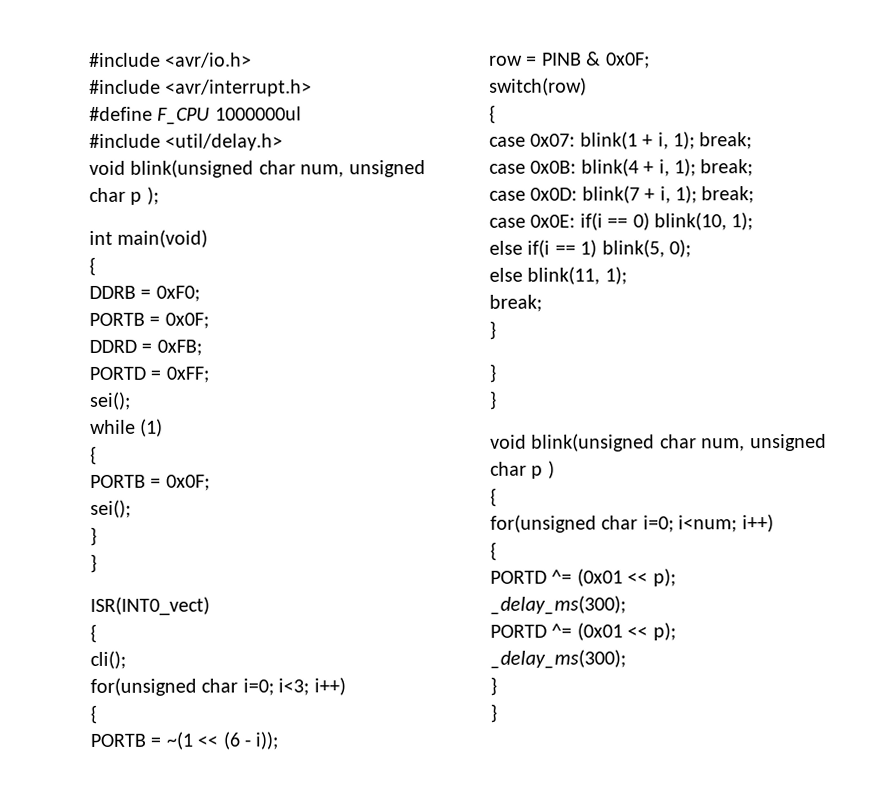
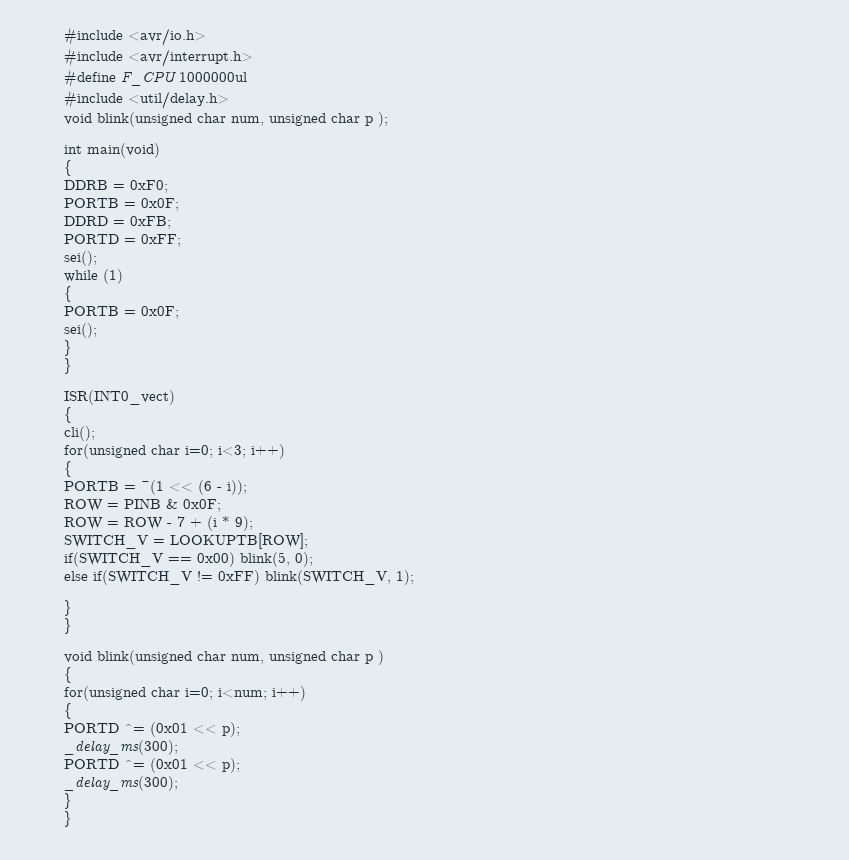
- row = PINB & 0x0F;
+ ROW = PINB & 0x0F;
- switch(row)
- {
- case 0x07: blink(1 + i, 1); break;
- case 0x0B: blink(4 + i, 1); break;
- case 0x0D: blink(7 + i, 1); break;
- case 0x0E: if(i == 0) blink(10, 1);
- else if(i == 1) blink(5, 0);
+ ROW = ROW - 7 + (i * 9);
+ SWITCH_V = LOOKUPTB[ROW];
+ if(SWITCH_V == 0x00) blink(5, 0);
- else blink(11, 1);
- break;
- }
+ else if(SWITCH_V != 0xFF) blink(SWITCH_V, 1);

